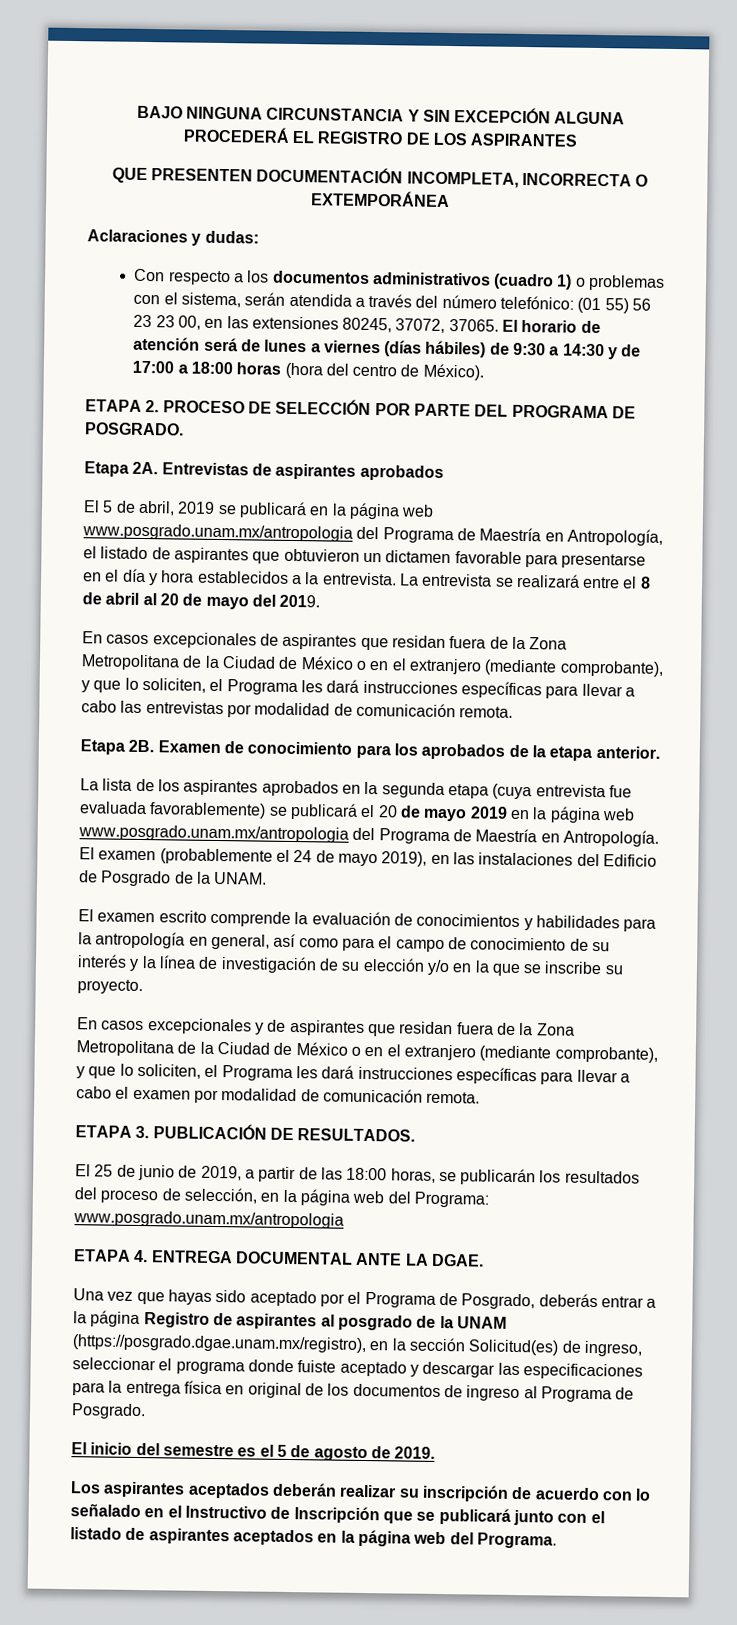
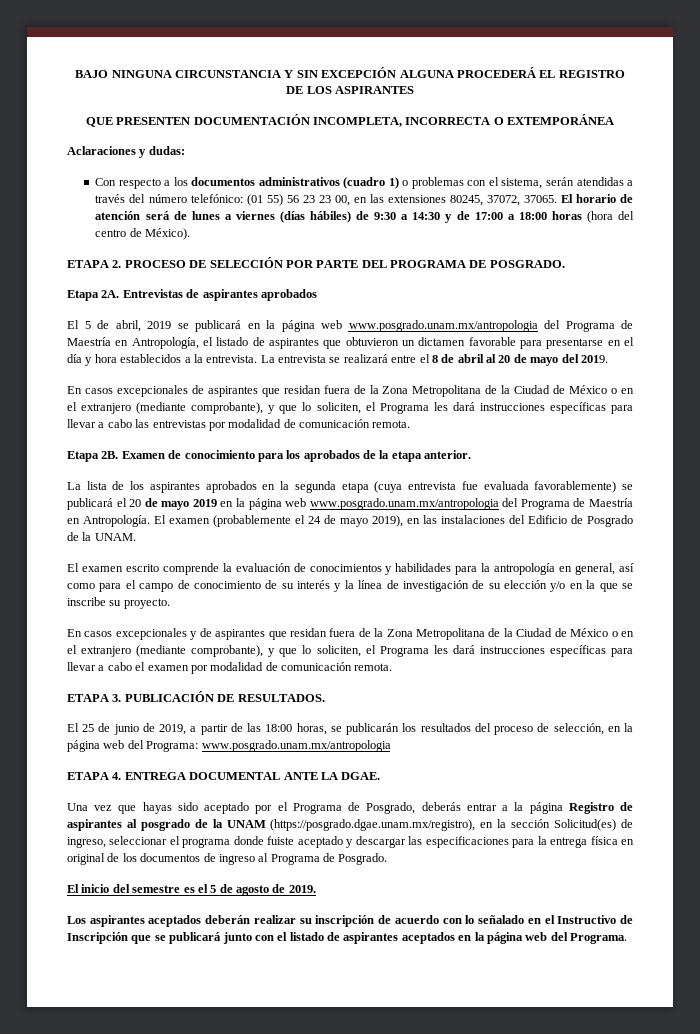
- Con respecto a los documentos administrativos (cuadro 1) o problemas con el sistema, serán atendida a través del número telefónico: (01 55) 56 23 23 00, en las extensiones 80245, 37072, 37065.
+ Con respecto a los documentos administrativos (cuadro 1) o problemas con el sistema, serán atendidas a través del número telefónico: (01 55) 56 23 23 00, en las extensiones 80245, 37072, 37065.

